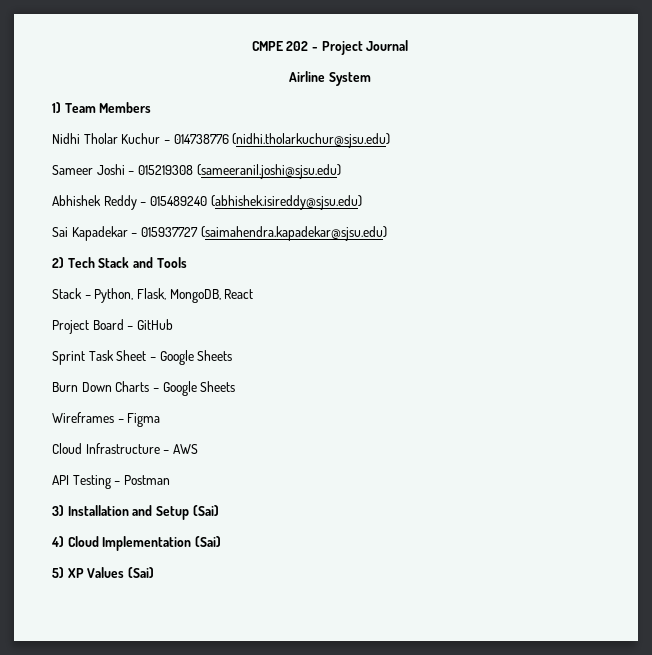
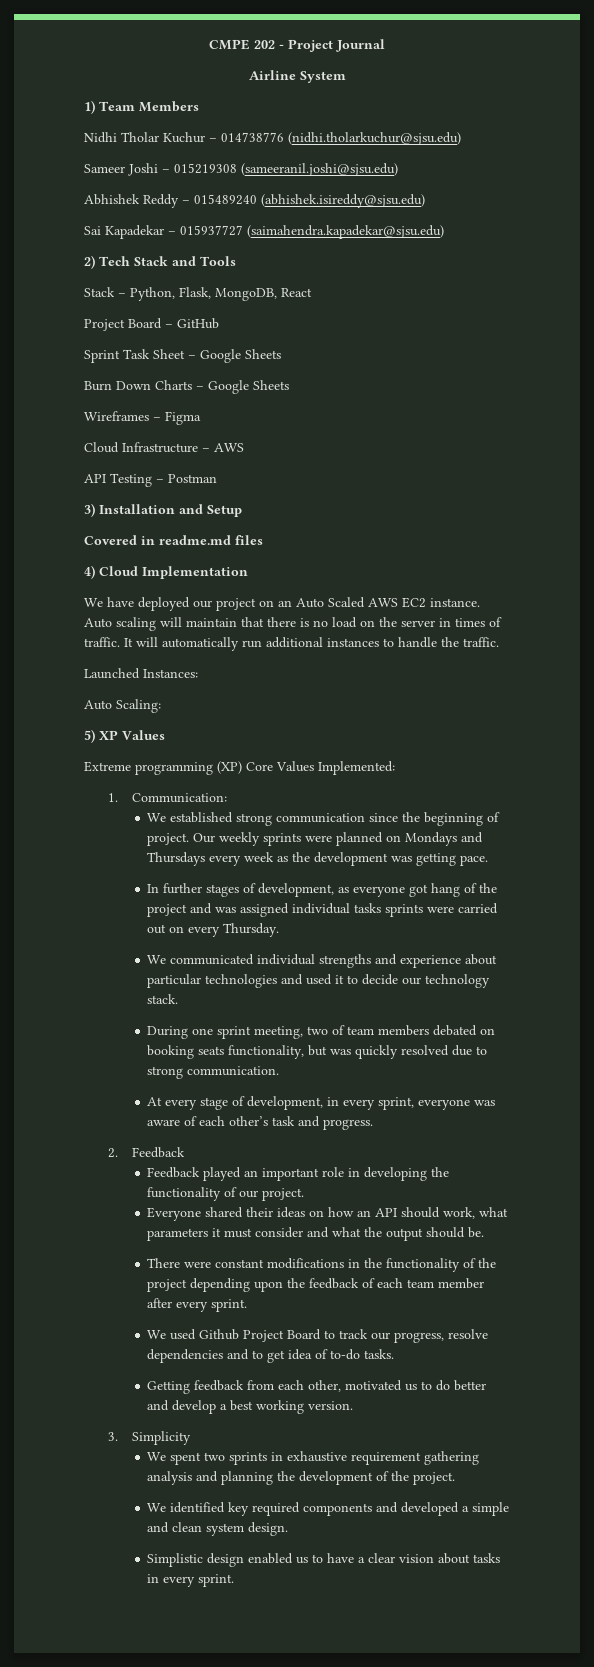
- 3) Installation and Setup (Sai)
+ 3) Installation and Setup
+ Covered in readme.md files
- 4) Cloud Implementation (Sai)
- 5) XP Values (Sai)
+ 4) Cloud Implementation
+ We have deployed our project on an Auto Scaled AWS EC2 instance. Auto scaling will maintain that there is no load on the server in times of traffic. It will automatically run additional instances to handle the traffic.
+ Launched Instances:
+ Auto Scaling:
+ 5) XP Values
+ Extreme programming (XP) Core Values Implemented:
+ 1. Communication:
+ We established strong communication since the beginning of project. Our weekly sprints were planned on Mondays and Thursdays every week as the development was getting pace.
+ In further stages of development, as everyone got hang of the project and was assigned individual tasks sprints were carried out on every Thursday.
+ We communicated individual strengths and experience about particular technologies and used it to decide our technology stack.
+ During one sprint meeting, two of team members debated on booking seats functionality, but was quickly resolved due to strong communication.
+ At every stage of development, in every sprint, everyone was aware of each other’s task and progress.
+ 2. Feedback
+ Feedback played an important role in developing the functionality of our project.
+ Everyone shared their ideas on how an API should work, what parameters it must consider and what the output should be.
+ There were constant modifications in the functionality of the project depending upon the feedback of each team member after every sprint.
+ We used Github Project Board to track our progress, resolve dependencies and to get idea of to-do tasks.
+ Getting feedback from each other, motivated us to do better and develop a best working version.
+ 3. Simplicity
+ We spent two sprints in exhaustive requirement gathering analysis and planning the development of the project.
+ We identified key required components and developed a simple and clean system design.
+ Simplistic design enabled us to have a clear vision about tasks in every sprint.

